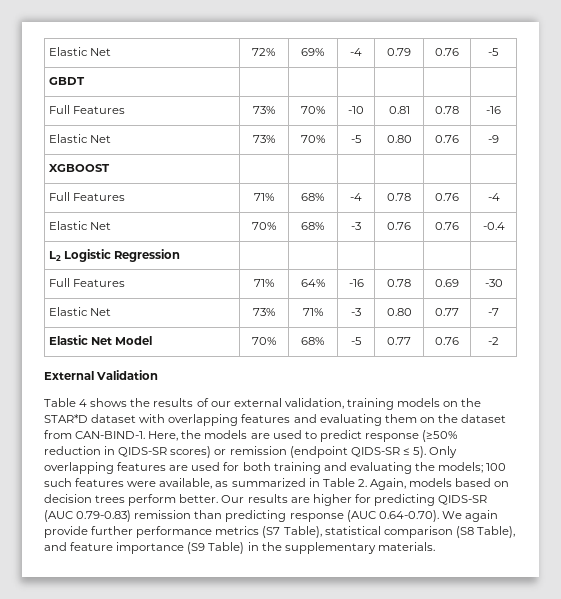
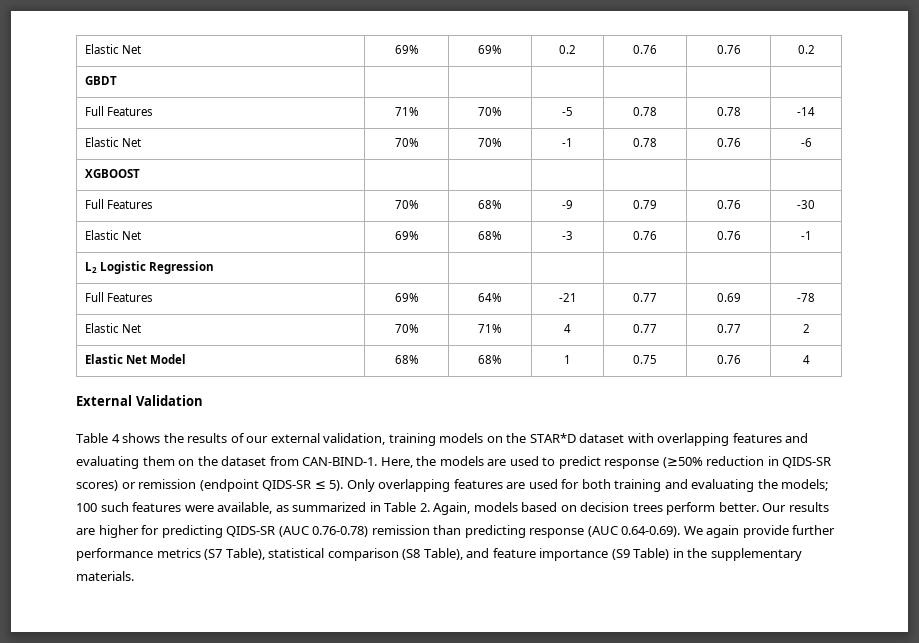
- Elastic Net | 72% | 69% | -4 | 0.79 | 0.76 | -5
+ Elastic Net | 69% | 69% | 0.2 | 0.76 | 0.76 | 0.2
- Full Features | 73% | 70% | -10 | 0.81 | 0.78 | -16
- Elastic Net | 73% | 70% | -5 | 0.80 | 0.76 | -9
+ Full Features | 71% | 70% | -5 | 0.78 | 0.78 | -14
+ Elastic Net | 70% | 70% | -1 | 0.78 | 0.76 | -6
- Full Features | 71% | 68% | -4 | 0.78 | 0.76 | -4
- Elastic Net | 70% | 68% | -3 | 0.76 | 0.76 | -0.4
+ Full Features | 70% | 68% | -9 | 0.79 | 0.76 | -30
+ Elastic Net | 69% | 68% | -3 | 0.76 | 0.76 | -1
- Full Features | 71% | 64% | -16 | 0.78 | 0.69 | -30
- Elastic Net | 73% | 71% | -3 | 0.80 | 0.77 | -7
+ Full Features | 69% | 64% | -21 | 0.77 | 0.69 | -78
+ Elastic Net | 70% | 71% | 4 | 0.77 | 0.77 | 2
- Elastic Net Model | 70% | 68% | -5 | 0.77 | 0.76 | -2
+ Elastic Net Model | 68% | 68% | 1 | 0.75 | 0.76 | 4
- Our results are higher for predicting QIDS-SR (AUC 0.79-0.83) remission than predicting response (AUC 0.64-0.70). We again provide further performance metrics (S7 Table), statistical comparison (S8 Table), and feature importance (S9 Table) in the supplementary materials.
+ Our results are higher for predicting QIDS-SR (AUC 0.76-0.78) remission than predicting response (AUC 0.64-0.69). We again provide further performance metrics (S7 Table), statistical comparison (S8 Table), and feature importance (S9 Table) in the supplementary materials.

